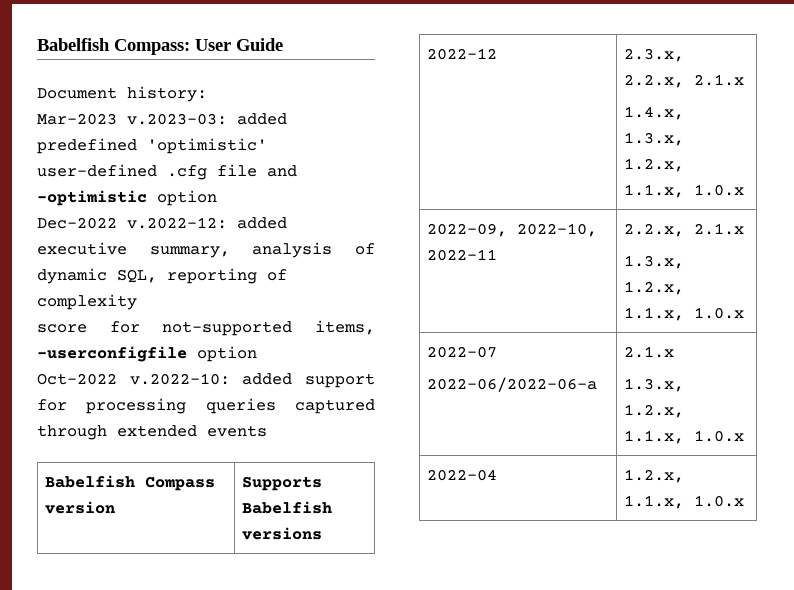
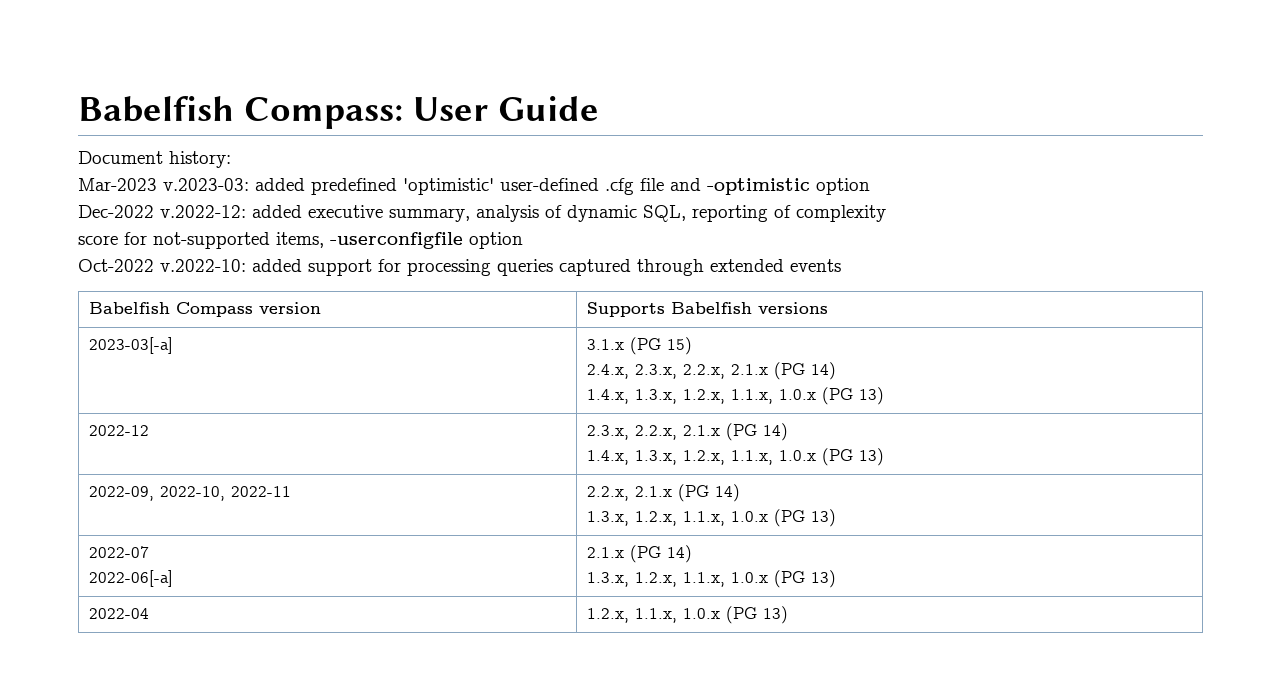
- 2022-12 | 2.3.x, 2.2.x, 2.1.x
- 1.4.x, 1.3.x, 1.2.x, 1.1.x, 1.0.x
+ 2023-03[-a] | 3.1.x (PG 15)
+ 2.4.x, 2.3.x, 2.2.x, 2.1.x (PG 14)
+ 1.4.x, 1.3.x, 1.2.x, 1.1.x, 1.0.x (PG 13)
+ 2022-12 | 2.3.x, 2.2.x, 2.1.x (PG 14)
+ 1.4.x, 1.3.x, 1.2.x, 1.1.x, 1.0.x (PG 13)
- 2022-09, 2022-10, 2022-11 | 2.2.x, 2.1.x
- 1.3.x, 1.2.x, 1.1.x, 1.0.x
+ 2022-09, 2022-10, 2022-11 | 2.2.x, 2.1.x (PG 14)
+ 1.3.x, 1.2.x, 1.1.x, 1.0.x (PG 13)
  2022-07
- 2022-06/2022-06-a | 2.1.x
- 1.3.x, 1.2.x, 1.1.x, 1.0.x
+ 2022-06[-a] | 2.1.x (PG 14)
+ 1.3.x, 1.2.x, 1.1.x, 1.0.x (PG 13)
- 2022-04 | 1.2.x, 1.1.x, 1.0.x
+ 2022-04 | 1.2.x, 1.1.x, 1.0.x (PG 13)

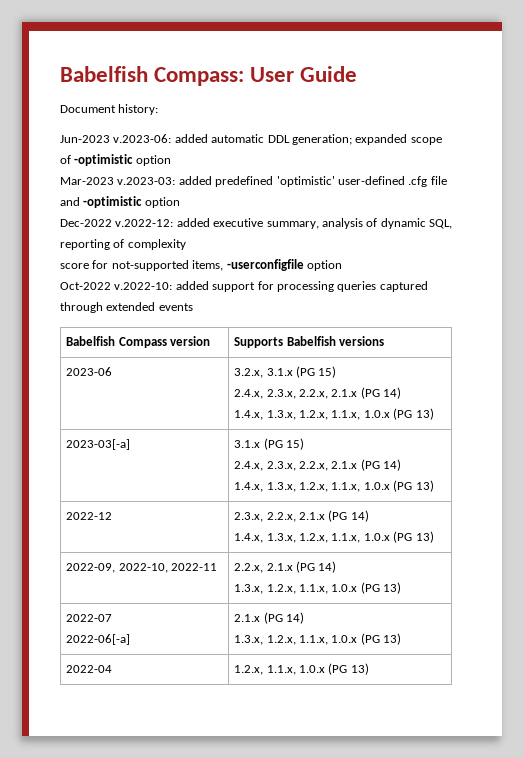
+ Jun-2023 v.2023-06: added automatic DDL generation; expanded scope of -optimistic option
+ 2023-06 | 3.2.x, 3.1.x (PG 15)
+ 2.4.x, 2.3.x, 2.2.x, 2.1.x (PG 14)
+ 1.4.x, 1.3.x, 1.2.x, 1.1.x, 1.0.x (PG 13)

